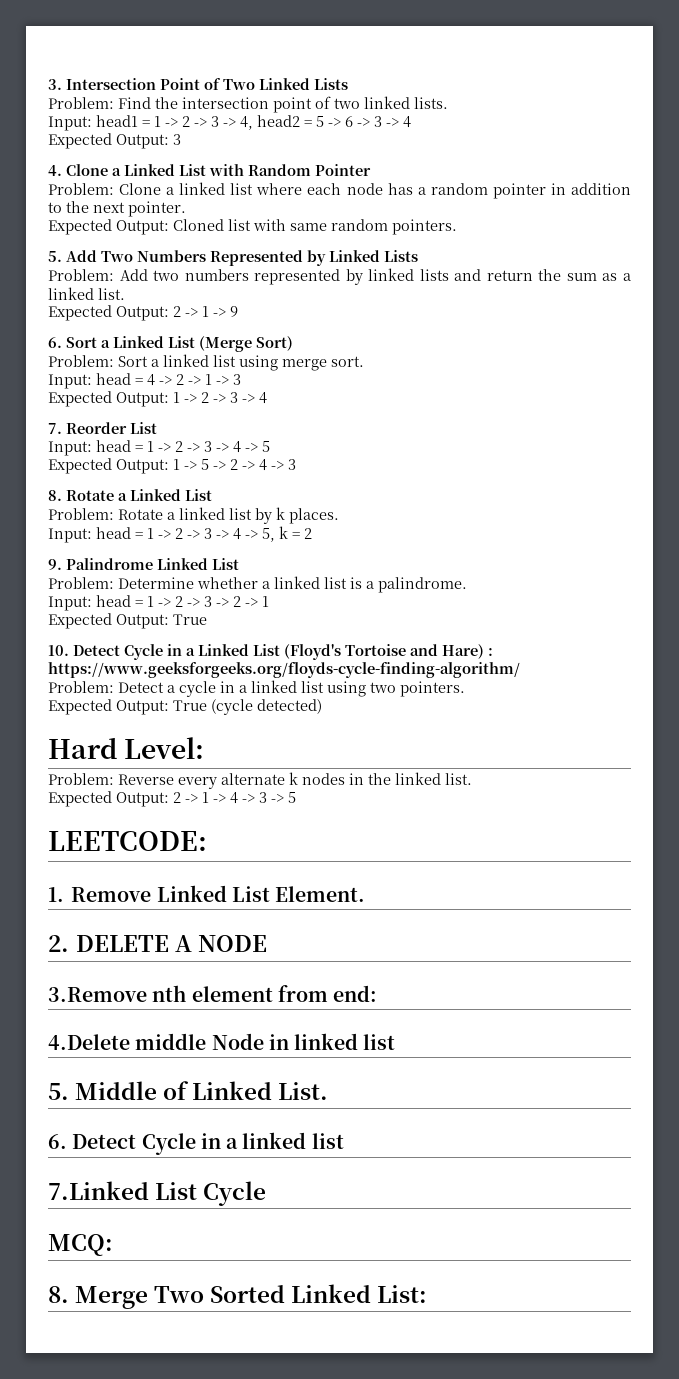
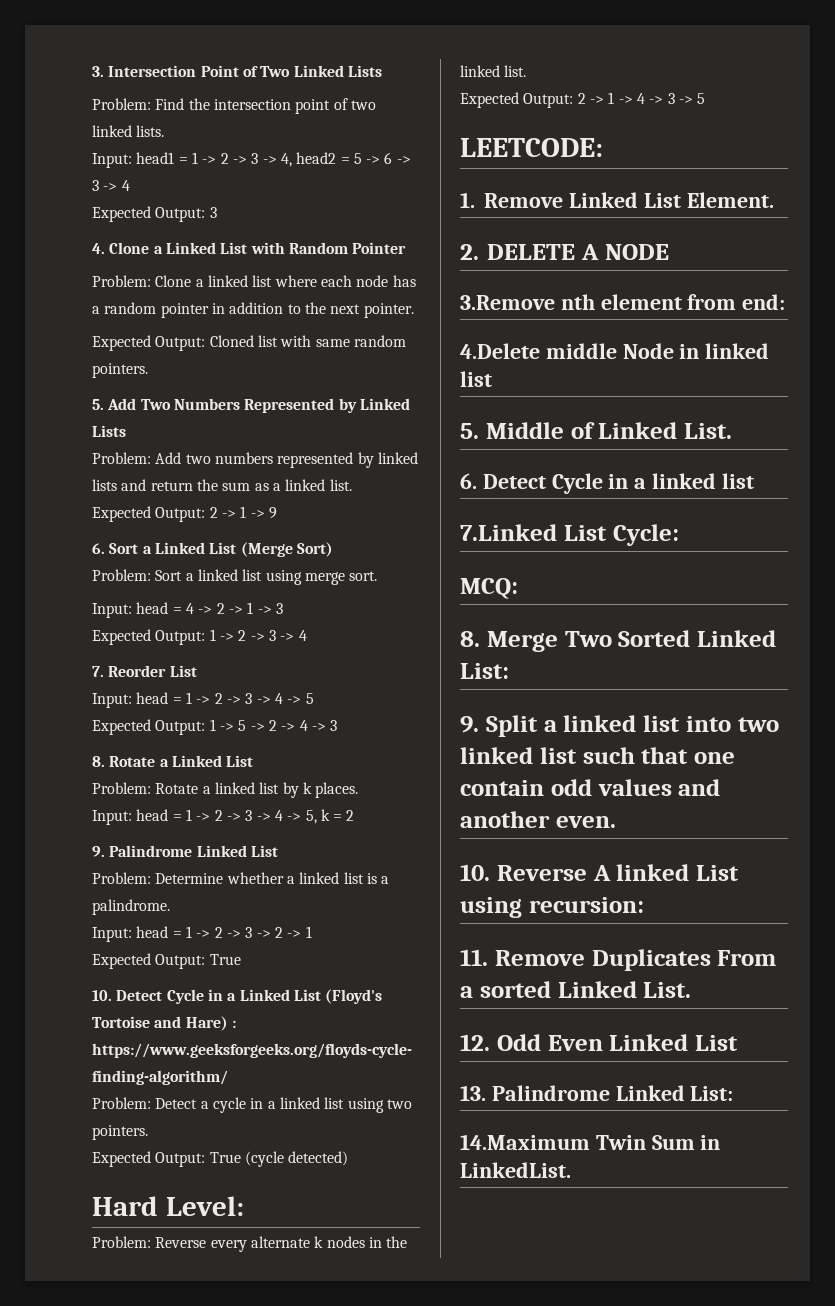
- 7.Linked List Cycle
+ 7.Linked List Cycle:
+ 9. Split a linked list into two linked list such that one contain odd values and another even.
+ 10. Reverse A linked List using recursion:
+ 11. Remove Duplicates From a sorted Linked List.
+ 12. Odd Even Linked List
+ 13. Palindrome Linked List:
+ 14.Maximum Twin Sum in LinkedList.

